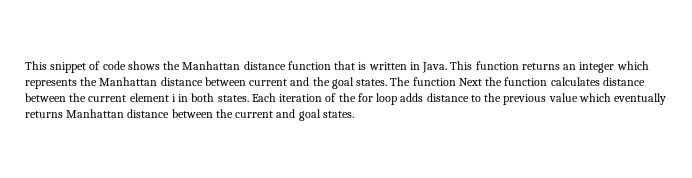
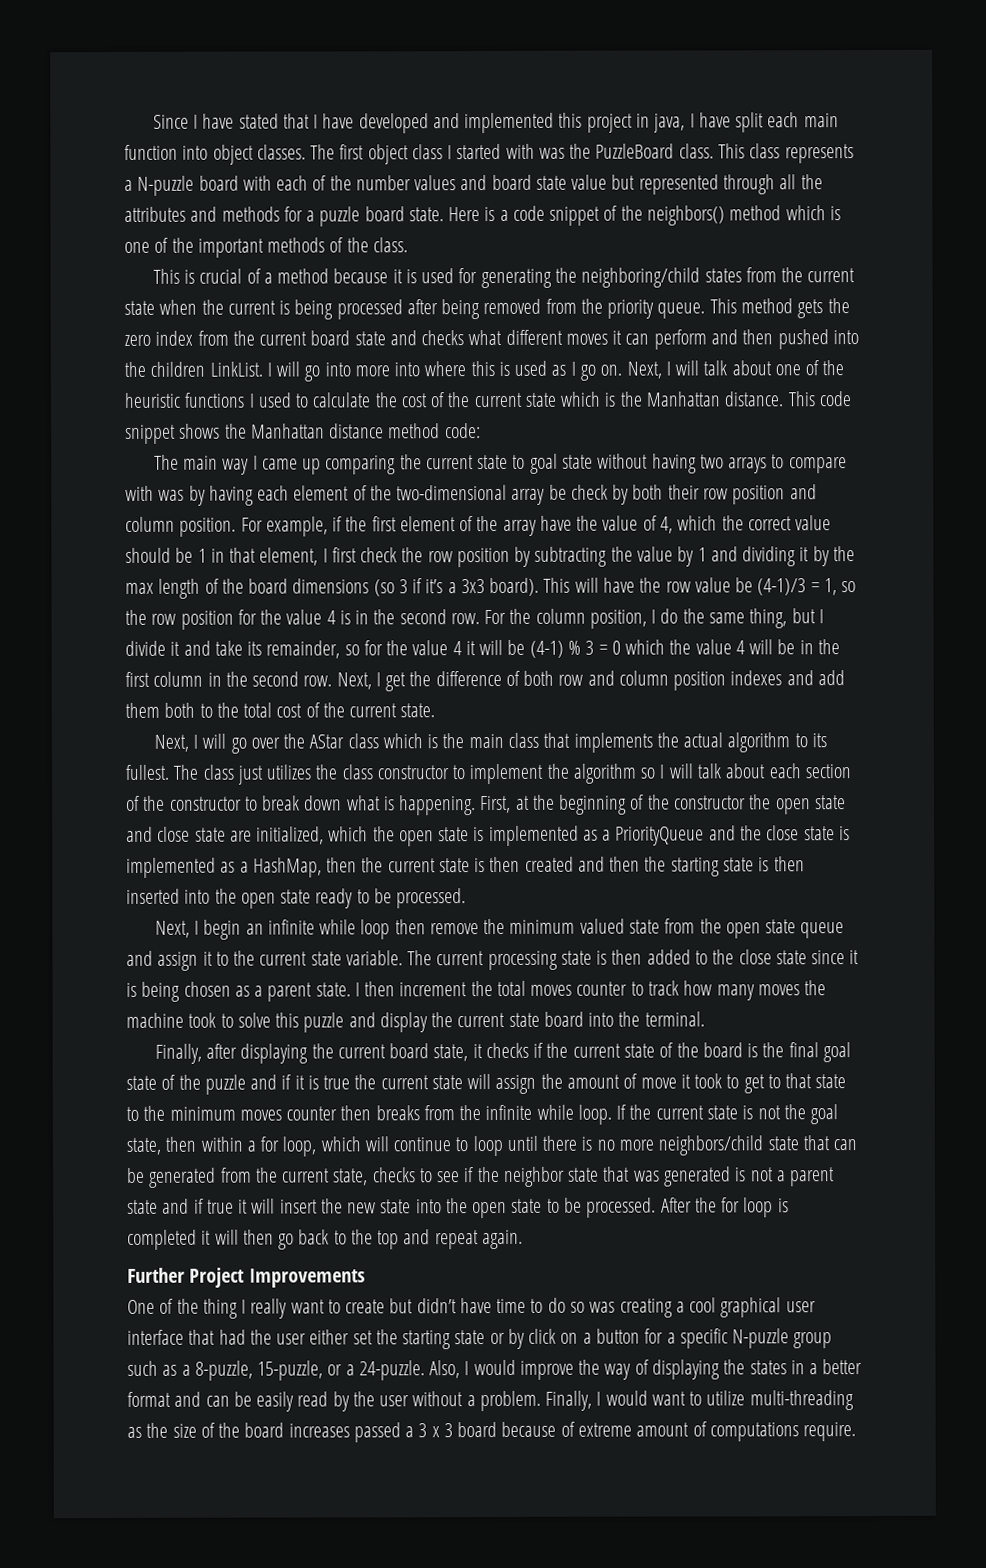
- This snippet of code shows the Manhattan distance function that is written in Java. This function returns an integer which represents the Manhattan distance between current and the goal states. The function Next the function calculates distance between the current element i in both states. Each iteration of the for loop adds distance to the previous value which eventually returns Manhattan distance between the current and goal states.
+ Since I have stated that I have developed and implemented this project in java, I have split each main function into object classes. The first object class I started with was the PuzzleBoard class. This class represents a N-puzzle board with each of the number values and board state value but represented through all the attributes and methods for a puzzle board state. Here is a code snippet of the neighbors() method which is one of the important methods of the class.
+ This is crucial of a method because it is used for generating the neighboring/child states from the current state when the current is being processed after being removed from the priority queue. This method gets the zero index from the current board state and checks what different moves it can perform and then pushed into the children LinkList. I will go into more into where this is used as I go on. Next, I will talk about one of the heuristic functions I used to calculate the cost of the current state which is the Manhattan distance. This code snippet shows the Manhattan distance method code:
+ The main way I came up comparing the current state to goal state without having two arrays to compare with was by having each element of the two-dimensional array be check by both their row position and column position. For example, if the first element of the array have the value of 4, which the correct value should be 1 in that element, I first check the row position by subtracting the value by 1 and dividing it by the max length of the board dimensions (so 3 if it’s a 3x3 board). This will have the row value be (4-1)/3 = 1, so the row position for the value 4 is in the second row. For the column position, I do the same thing, but I divide it and take its remainder, so for the value 4 it will be (4-1) % 3 = 0 which the value 4 will be in the first column in the second row. Next, I get the difference of both row and column position indexes and add them both to the total cost of the current state.
+ Next, I will go over the AStar class which is the main class that implements the actual algorithm to its fullest. The class just utilizes the class constructor to implement the algorithm so I will talk about each section of the constructor to break down what is happening. First, at the beginning of the constructor the open state and close state are initialized, which the open state is implemented as a PriorityQueue and the close state is implemented as a HashMap, then the current state is then created and then the starting state is then inserted into the open state ready to be processed.
+ Next, I begin an infinite while loop then remove the minimum valued state from the open state queue and assign it to the current state variable. The current processing state is then added to the close state since it is being chosen as a parent state. I then increment the total moves counter to track how many moves the machine took to solve this puzzle and display the current state board into the terminal.
+ Finally, after displaying the current board state, it checks if the current state of the board is the final goal state of the puzzle and if it is true the current state will assign the amount of move it took to get to that state to the minimum moves counter then breaks from the infinite while loop. If the current state is not the goal state, then within a for loop, which will continue to loop until there is no more neighbors/child state that can be generated from the current state, checks to see if the neighbor state that was generated is not a parent state and if true it will insert the new state into the open state to be processed. After the for loop is completed it will then go back to the top and repeat again.
+ Further Project Improvements
+ One of the thing I really want to create but didn’t have time to do so was creating a cool graphical user interface that had the user either set the starting state or by click on a button for a specific N-puzzle group such as a 8-puzzle, 15-puzzle, or a 24-puzzle. Also, I would improve the way of displaying the states in a better format and can be easily read by the user without a problem. Finally, I would want to utilize multi-threading as the size of the board increases passed a 3 x 3 board because of extreme amount of computations require.

